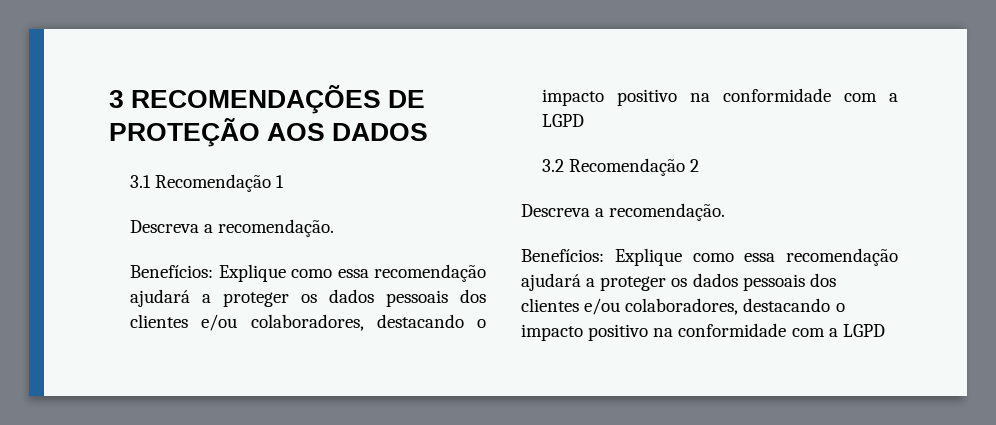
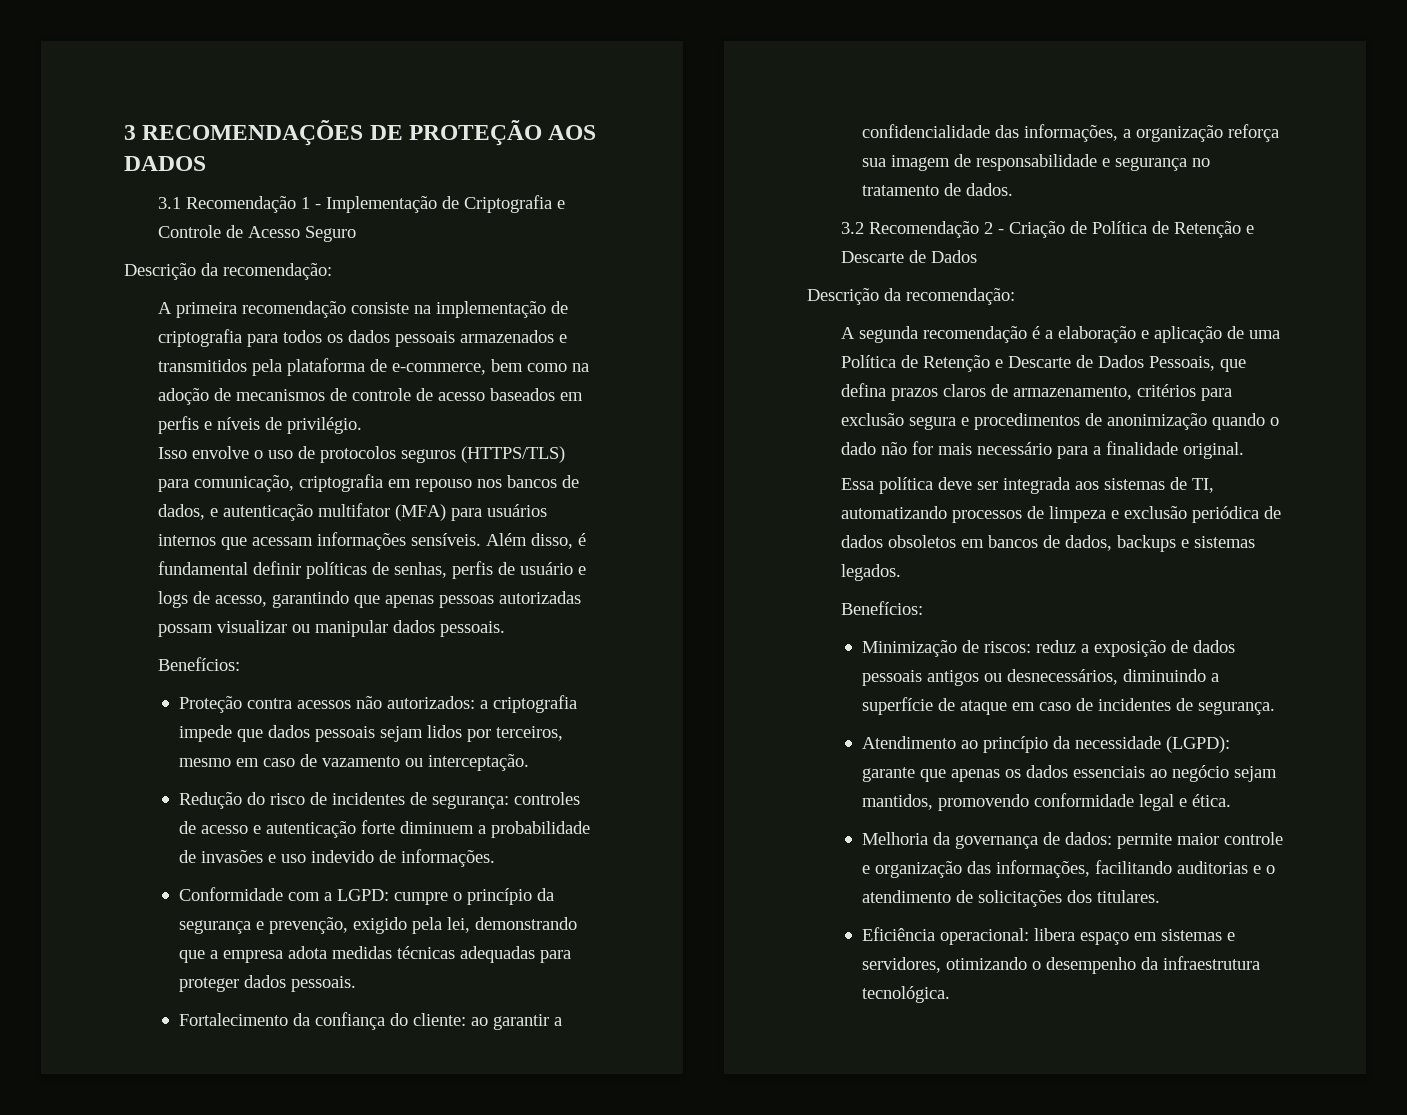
- 3.1 Recomendação 1
- Descreva a recomendação.
- Benefícios: Explique como essa recomendação ajudará a proteger os dados pessoais dos clientes e/ou colaboradores, destacando o impacto positivo na conformidade com a LGPD
- 3.2 Recomendação 2
- Descreva a recomendação.
- Benefícios: Explique como essa recomendação ajudará a proteger os dados pessoais dos clientes e/ou colaboradores, destacando o impacto positivo na conformidade com a LGPD
+ 3.1 Recomendação 1 - Implementação de Criptografia e Controle de Acesso Seguro
+ Descrição da recomendação:
+ A primeira recomendação consiste na implementação de criptografia para todos os dados pessoais armazenados e transmitidos pela plataforma de e-commerce, bem como na adoção de mecanismos de controle de acesso baseados em perfis e níveis de privilégio.
+ Isso envolve o uso de protocolos seguros (HTTPS/TLS) para comunicação, criptografia em repouso nos bancos de dados, e autenticação multifator (MFA) para usuários internos que acessam informações sensíveis. Além disso, é fundamental definir políticas de senhas, perfis de usuário e logs de acesso, garantindo que apenas pessoas autorizadas possam visualizar ou manipular dados pessoais.
+ Benefícios:
+ Proteção contra acessos não autorizados: a criptografia impede que dados pessoais sejam lidos por terceiros, mesmo em caso de vazamento ou interceptação.
+ Redução do risco de incidentes de segurança: controles de acesso e autenticação forte diminuem a probabilidade de invasões e uso indevido de informações.
+ Conformidade com a LGPD: cumpre o princípio da segurança e prevenção, exigido pela lei, demonstrando que a empresa adota medidas técnicas adequadas para proteger dados pessoais.
+ Fortalecimento da confiança do cliente: ao garantir a confidencialidade das informações, a organização reforça sua imagem de responsabilidade e segurança no tratamento de dados.
+ 3.2 Recomendação 2 - Criação de Política de Retenção e Descarte de Dados
+ Descrição da recomendação:
+ A segunda recomendação é a elaboração e aplicação de uma Política de Retenção e Descarte de Dados Pessoais, que defina prazos claros de armazenamento, critérios para exclusão segura e procedimentos de anonimização quando o dado não for mais necessário para a finalidade original.
+ Essa política deve ser integrada aos sistemas de TI, automatizando processos de limpeza e exclusão periódica de dados obsoletos em bancos de dados, backups e sistemas legados.
+ Benefícios:
+ Minimização de riscos: reduz a exposição de dados pessoais antigos ou desnecessários, diminuindo a superfície de ataque em caso de incidentes de segurança.
+ Atendimento ao princípio da necessidade (LGPD): garante que apenas os dados essenciais ao negócio sejam mantidos, promovendo conformidade legal e ética.
+ Melhoria da governança de dados: permite maior controle e organização das informações, facilitando auditorias e o atendimento de solicitações dos titulares.
+ Eficiência operacional: libera espaço em sistemas e servidores, otimizando o desempenho da infraestrutura tecnológica.

